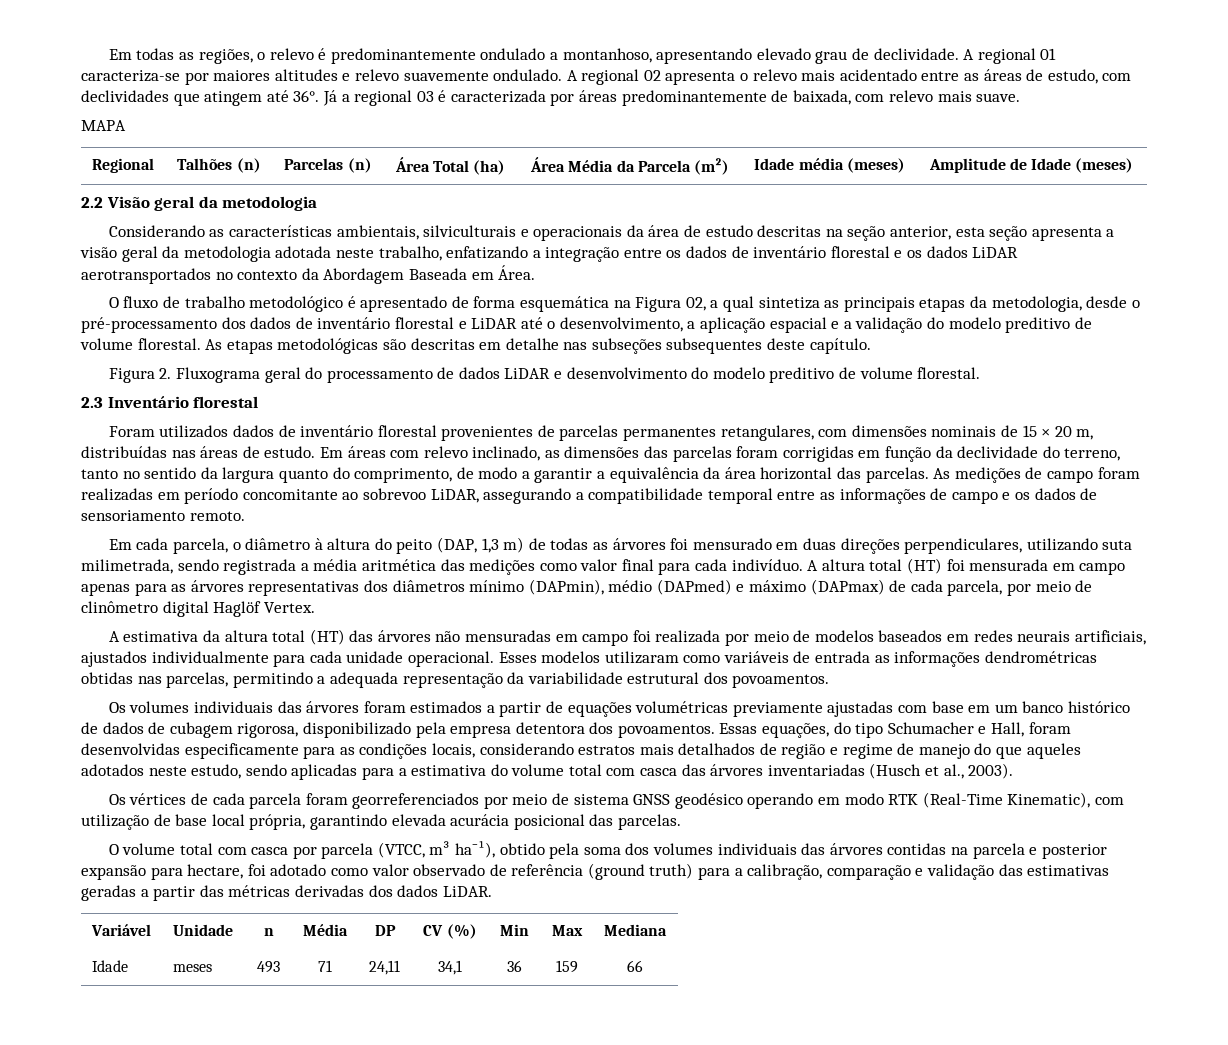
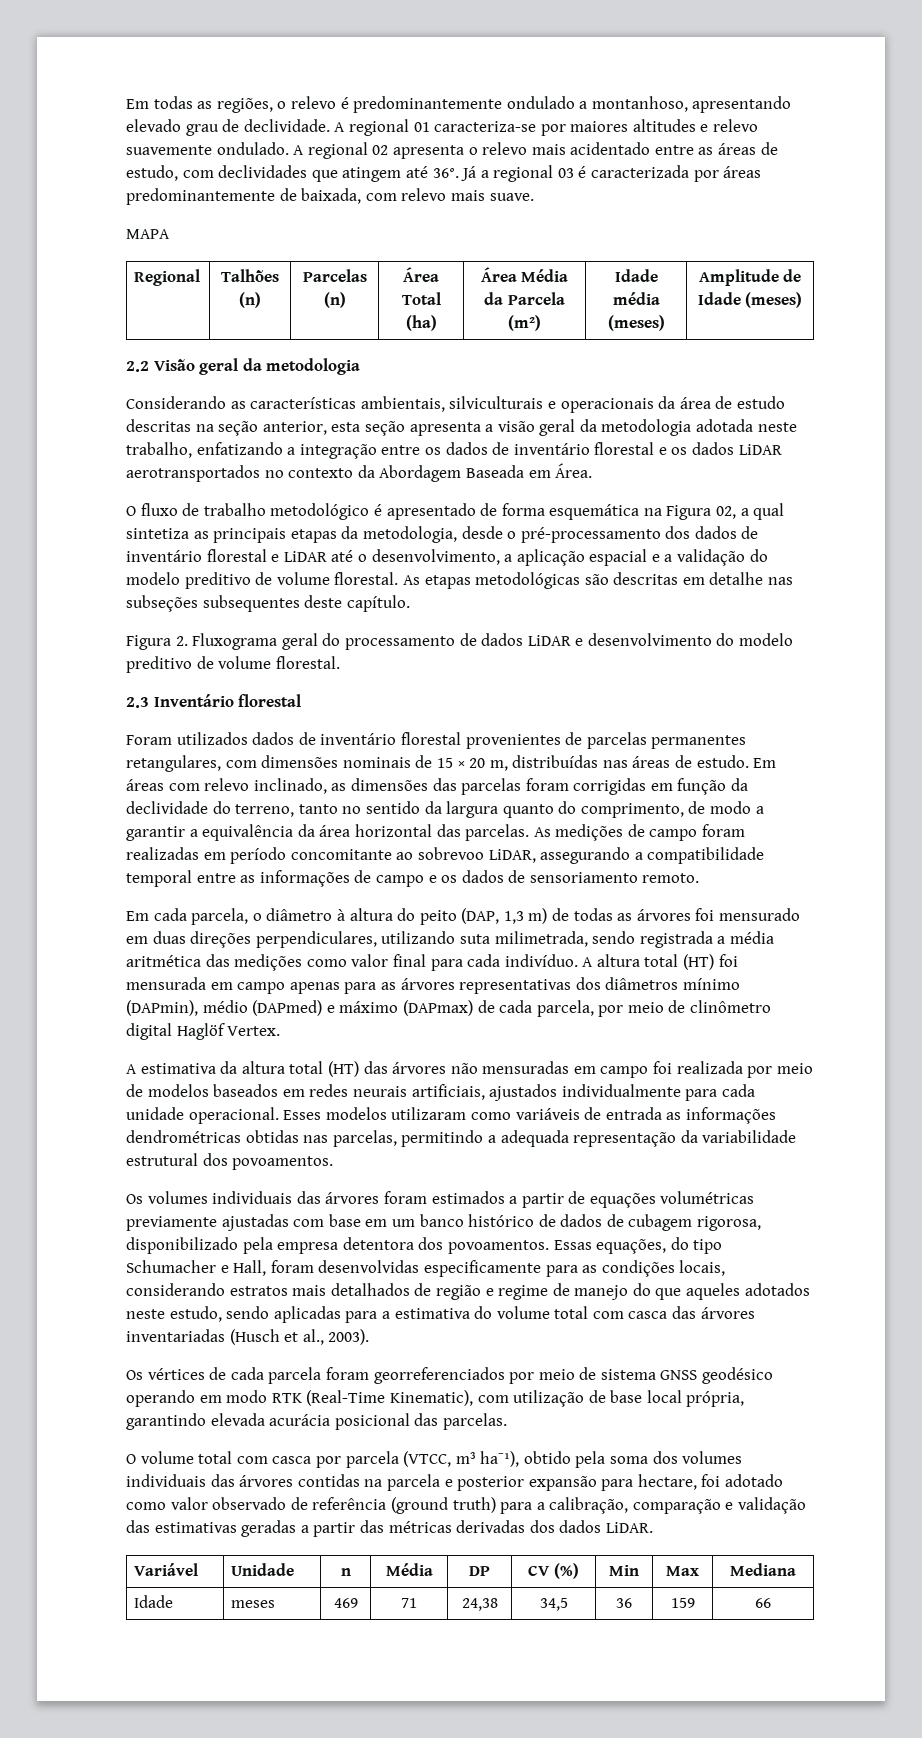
- Idade | meses | 493 | 71 | 24,11 | 34,1 | 36 | 159 | 66
+ Idade | meses | 469 | 71 | 24,38 | 34,5 | 36 | 159 | 66

